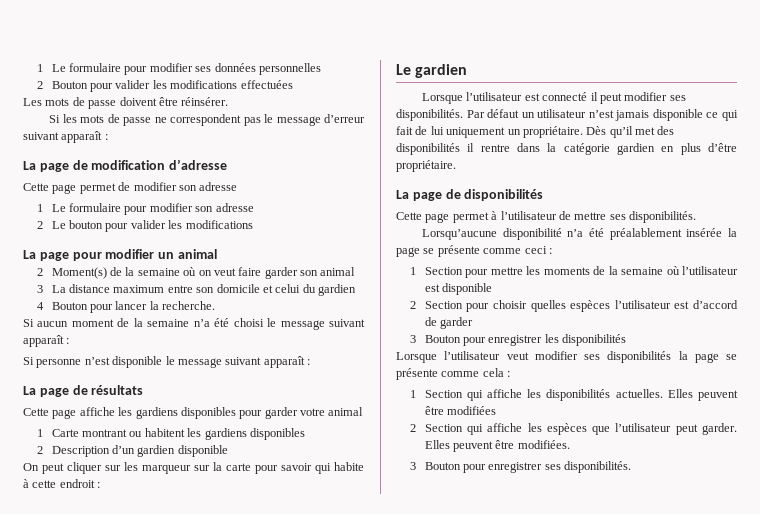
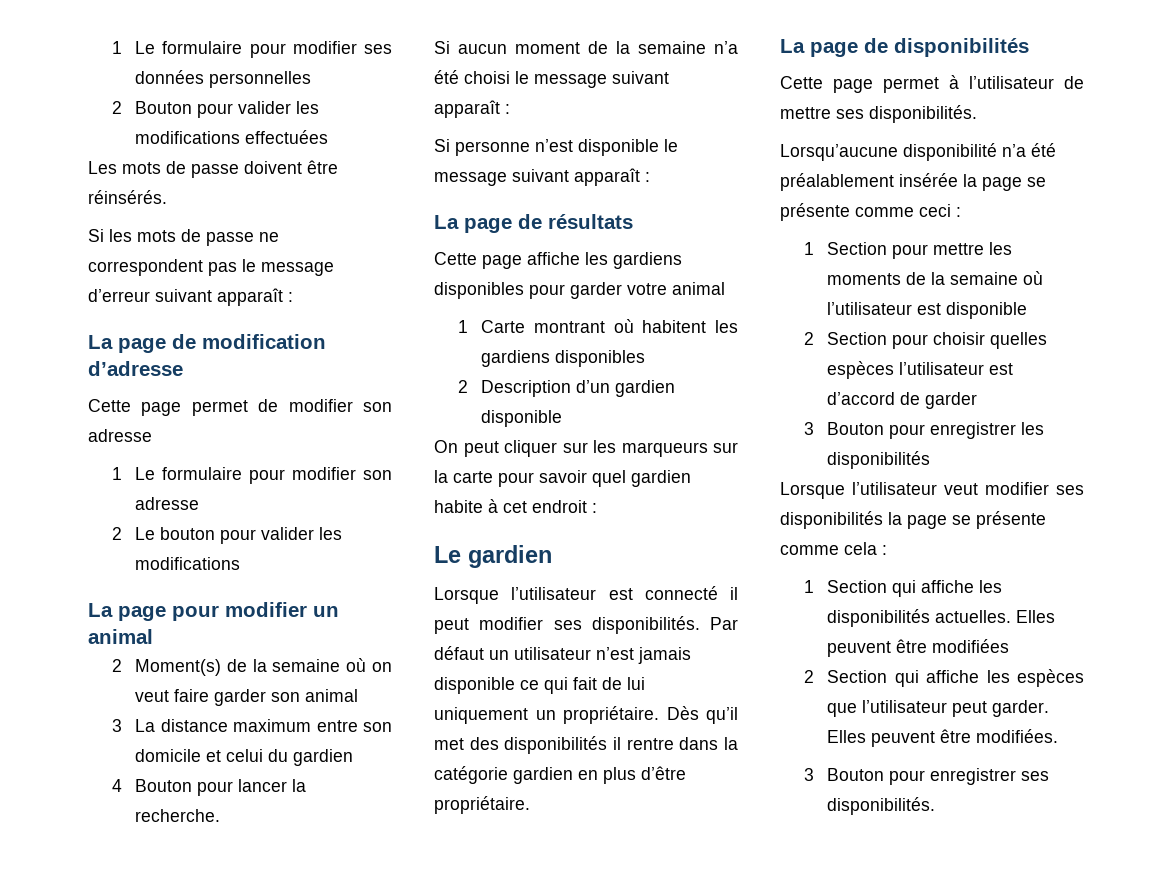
- Les mots de passe doivent être réinsérer.
+ Les mots de passe doivent être réinsérés.
- 1 Carte montrant ou habitent les gardiens disponibles
+ 1 Carte montrant où habitent les gardiens disponibles
- On peut cliquer sur les marqueur sur la carte pour savoir qui habite à cette endroit :
+ On peut cliquer sur les marqueurs sur la carte pour savoir quel gardien habite à cet endroit :

